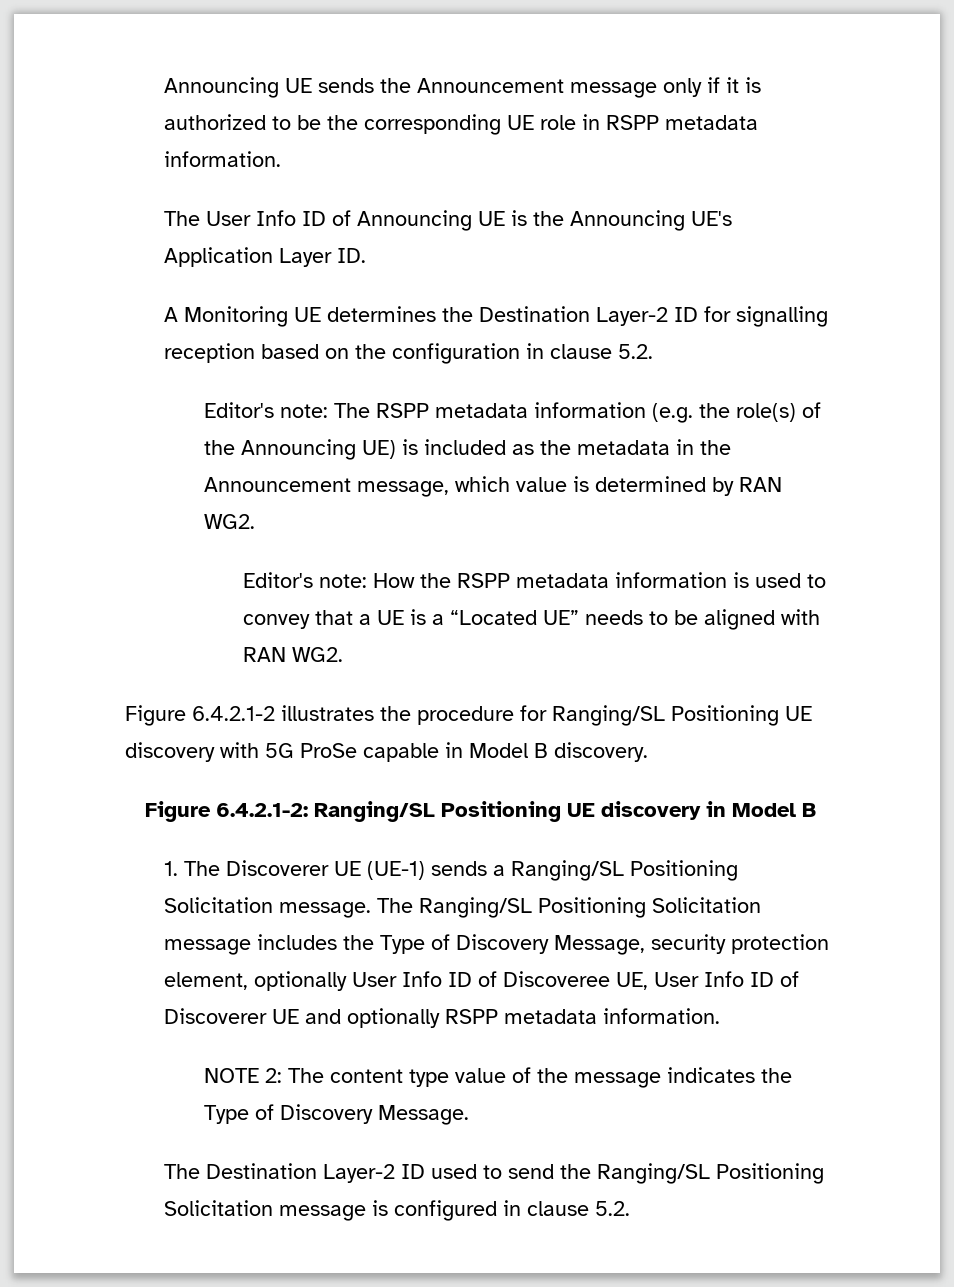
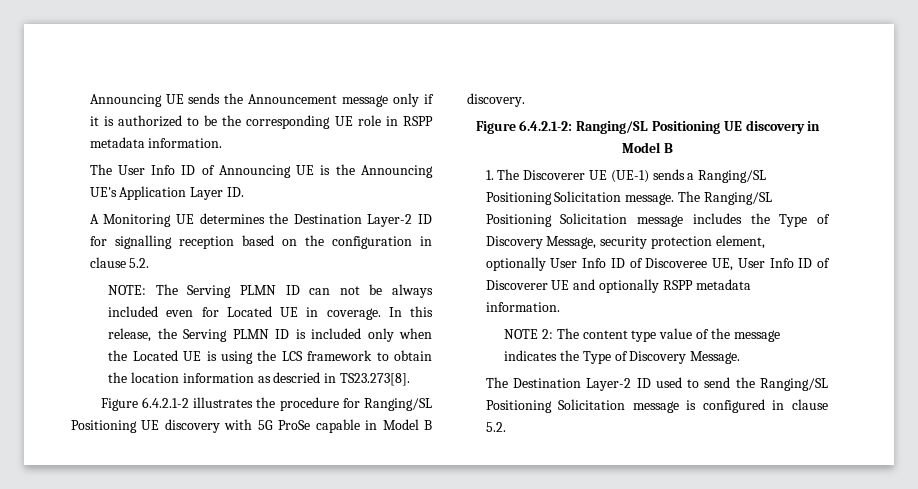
- Editor's note: The RSPP metadata information (e.g. the role(s) of the Announcing UE) is included as the metadata in the Announcement message, which value is determined by RAN WG2.
- Editor's note: How the RSPP metadata information is used to convey that a UE is a “Located UE” needs to be aligned with RAN WG2.
+ NOTE: The Serving PLMN ID can not be always included even for Located UE in coverage. In this release, the Serving PLMN ID is included only when the Located UE is using the LCS framework to obtain the location information as descried in TS23.273[8].

